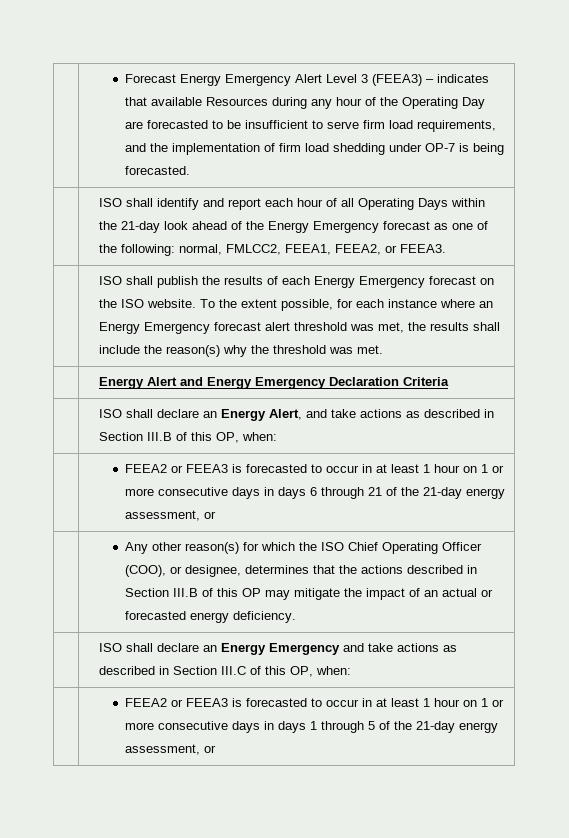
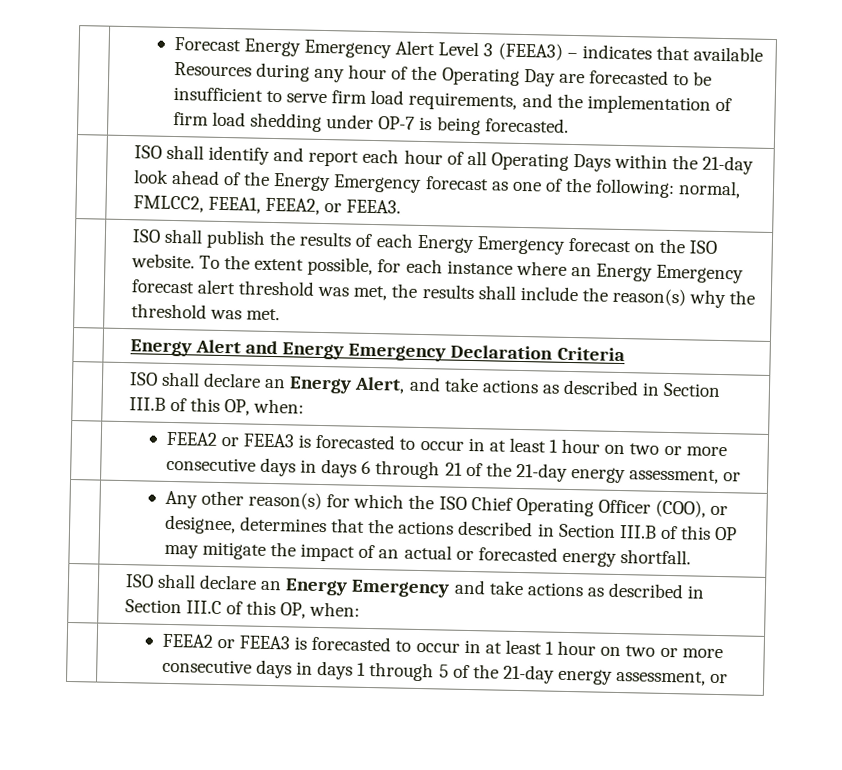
- | FEEA2 or FEEA3 is forecasted to occur in at least 1 hour on 1 or more consecutive days in days 6 through 21 of the 21-day energy assessment, or
+ | FEEA2 or FEEA3 is forecasted to occur in at least 1 hour on two or more consecutive days in days 6 through 21 of the 21-day energy assessment, or
- | Any other reason(s) for which the ISO Chief Operating Officer (COO), or designee, determines that the actions described in Section III.B of this OP may mitigate the impact of an actual or forecasted energy deficiency.
+ | Any other reason(s) for which the ISO Chief Operating Officer (COO), or designee, determines that the actions described in Section III.B of this OP may mitigate the impact of an actual or forecasted energy shortfall.
- | FEEA2 or FEEA3 is forecasted to occur in at least 1 hour on 1 or more consecutive days in days 1 through 5 of the 21-day energy assessment, or
+ | FEEA2 or FEEA3 is forecasted to occur in at least 1 hour on two or more consecutive days in days 1 through 5 of the 21-day energy assessment, or

